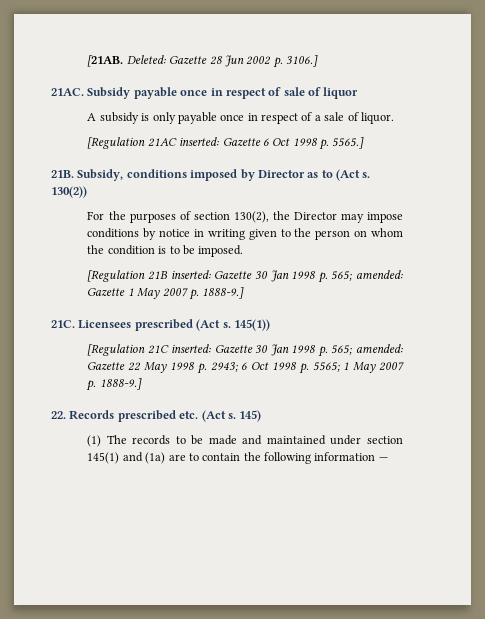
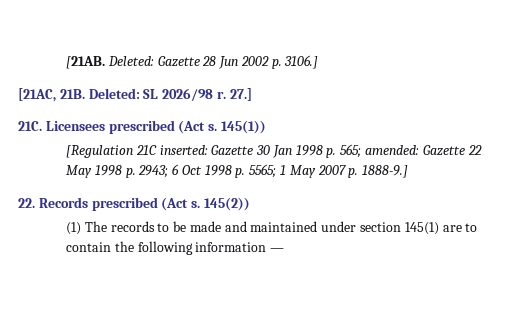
- 21AC. Subsidy payable once in respect of sale of liquor
- A subsidy is only payable once in respect of a sale of liquor.
- [Regulation 21AC inserted: Gazette 6 Oct 1998 p. 5565.]
- 21B. Subsidy, conditions imposed by Director as to (Act s. 130(2))
- For the purposes of section 130(2), the Director may impose conditions by notice in writing given to the person on whom the condition is to be imposed.
- [Regulation 21B inserted: Gazette 30 Jan 1998 p. 565; amended: Gazette 1 May 2007 p. 1888-9.]
+ [21AC, 21B. Deleted: SL 2026/98 r. 27.]
- 22. Records prescribed etc. (Act s. 145)
+ 22. Records prescribed (Act s. 145(2))
- (1) The records to be made and maintained under section 145(1) and (1a) are to contain the following information —
+ (1) The records to be made and maintained under section 145(1) are to contain the following information —

